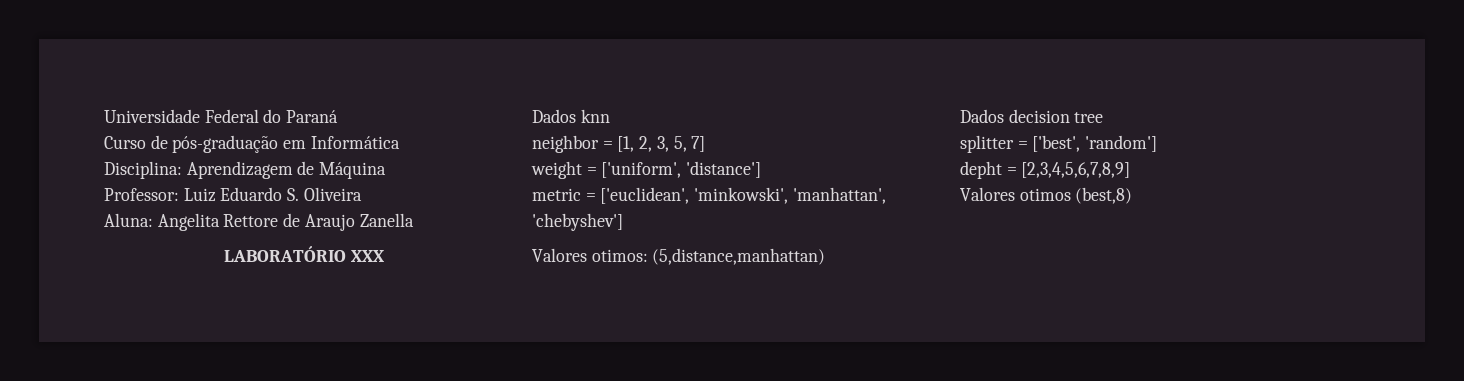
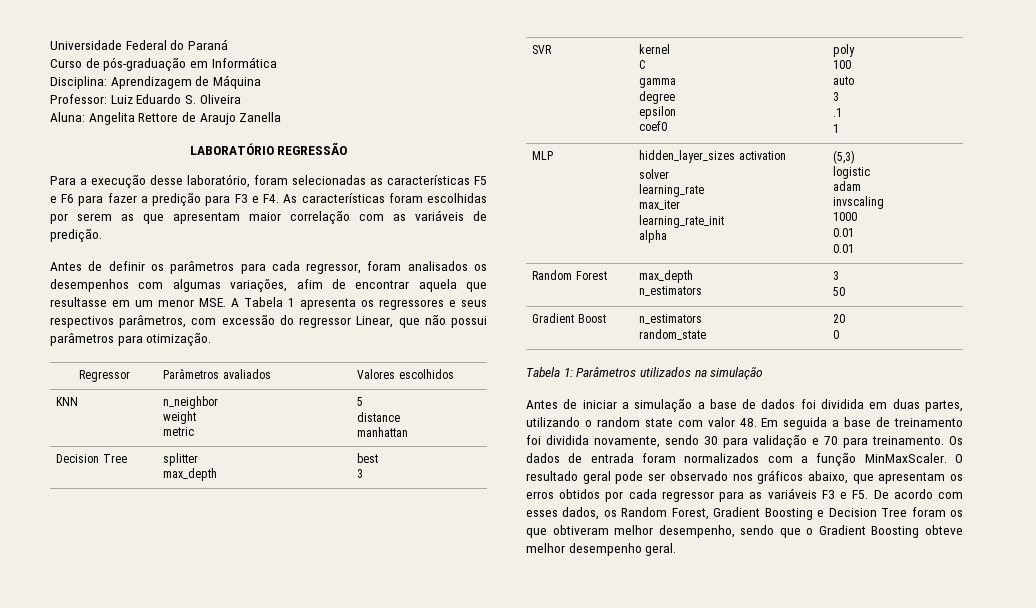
- LABORATÓRIO XXX
- Dados knn
- neighbor = [1, 2, 3, 5, 7]
- weight = ['uniform', 'distance']
- metric = ['euclidean', 'minkowski', 'manhattan', 'chebyshev']
- Valores otimos: (5,distance,manhattan)
- Dados decision tree
- splitter = ['best', 'random']
- depht = [2,3,4,5,6,7,8,9]
- Valores otimos (best,8)
+ LABORATÓRIO REGRESSÃO
+ Para a execução desse laboratório, foram selecionadas as características F5 e F6 para fazer a predição para F3 e F4. As características foram escolhidas por serem as que apresentam maior correlação com as variáveis de predição.
+ Antes de definir os parâmetros para cada regressor, foram analisados os desempenhos com algumas variações, afim de encontrar aquela que resultasse em um menor MSE. A Tabela 1 apresenta os regressores e seus respectivos parâmetros, com excessão do regressor Linear, que não possui parâmetros para otimização.
+ Regressor | Parâmetros avaliados | Valores escolhidos
+ KNN | n_neighbor
+ weight
+ metric | 5
+ distance
+ manhattan
+ Decision Tree | splitter
+ max_depth | best
+ 3
+ SVR | kernel
+ C
+ gamma
+ degree
+ epsilon
+ coef0 | poly
+ 100
+ auto
+ 3
+ .1
+ 1
+ MLP | hidden_layer_sizes activation
+ solver
+ learning_rate
+ max_iter
+ learning_rate_init
+ alpha | (5,3)
+ logistic
+ adam
+ invscaling
+ 1000
+ 0.01
+ 0.01
+ Random Forest | max_depth
+ n_estimators | 3
+ 50
+ Gradient Boost | n_estimators
+ random_state | 20
+ 0
+ Tabela 1: Parâmetros utilizados na simulação
+ Antes de iniciar a simulação a base de dados foi dividida em duas partes, utilizando o random state com valor 48. Em seguida a base de treinamento foi dividida novamente, sendo 30 para validação e 70 para treinamento. Os dados de entrada foram normalizados com a função MinMaxScaler. O resultado geral pode ser observado nos gráficos abaixo, que apresentam os erros obtidos por cada regressor para as variáveis F3 e F5. De acordo com esses dados, os Random Forest, Gradient Boosting e Decision Tree foram os que obtiveram melhor desempenho, sendo que o Gradient Boosting obteve melhor desempenho geral.

